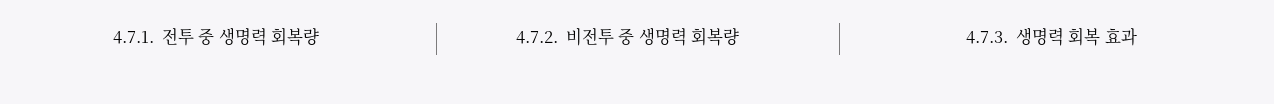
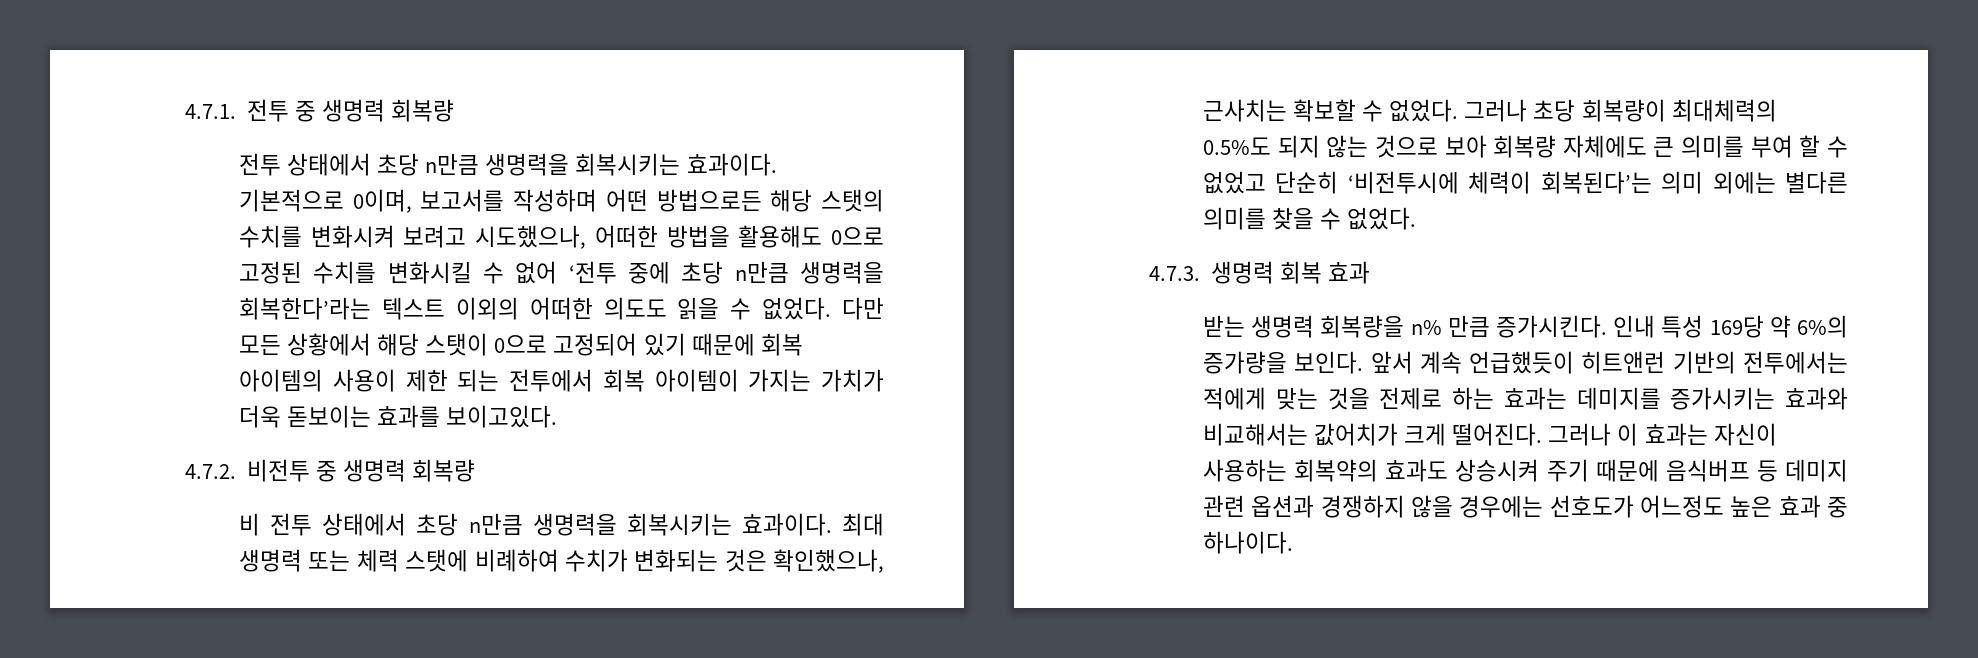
+ 전투 상태에서 초당 n만큼 생명력을 회복시키는 효과이다. 기본적으로 0이며, 보고서를 작성하며 어떤 방법으로든 해당 스탯의 수치를 변화시켜 보려고 시도했으나, 어떠한 방법을 활용해도 0으로 고정된 수치를 변화시킬 수 없어 ‘전투 중에 초당 n만큼 생명력을 회복한다’라는 텍스트 이외의 어떠한 의도도 읽을 수 없었다. 다만 모든 상황에서 해당 스탯이 0으로 고정되어 있기 때문에 회복 아이템의 사용이 제한 되는 전투에서 회복 아이템이 가지는 가치가 더욱 돋보이는 효과를 보이고있다.
+ 비 전투 상태에서 초당 n만큼 생명력을 회복시키는 효과이다. 최대 생명력 또는 체력 스탯에 비례하여 수치가 변화되는 것은 확인했으나, 근사치는 확보할 수 없었다. 그러나 초당 회복량이 최대체력의 0.5%도 되지 않는 것으로 보아 회복량 자체에도 큰 의미를 부여 할 수 없었고 단순히 ‘비전투시에 체력이 회복된다’는 의미 외에는 별다른 의미를 찾을 수 없었다.
  4.7.3. 생명력 회복 효과
+ 받는 생명력 회복량을 n% 만큼 증가시킨다. 인내 특성 169당 약 6%의 증가량을 보인다. 앞서 계속 언급했듯이 히트앤런 기반의 전투에서는 적에게 맞는 것을 전제로 하는 효과는 데미지를 증가시키는 효과와 비교해서는 값어치가 크게 떨어진다. 그러나 이 효과는 자신이 사용하는 회복약의 효과도 상승시켜 주기 때문에 음식버프 등 데미지 관련 옵션과 경쟁하지 않을 경우에는 선호도가 어느정도 높은 효과 중 하나이다.

